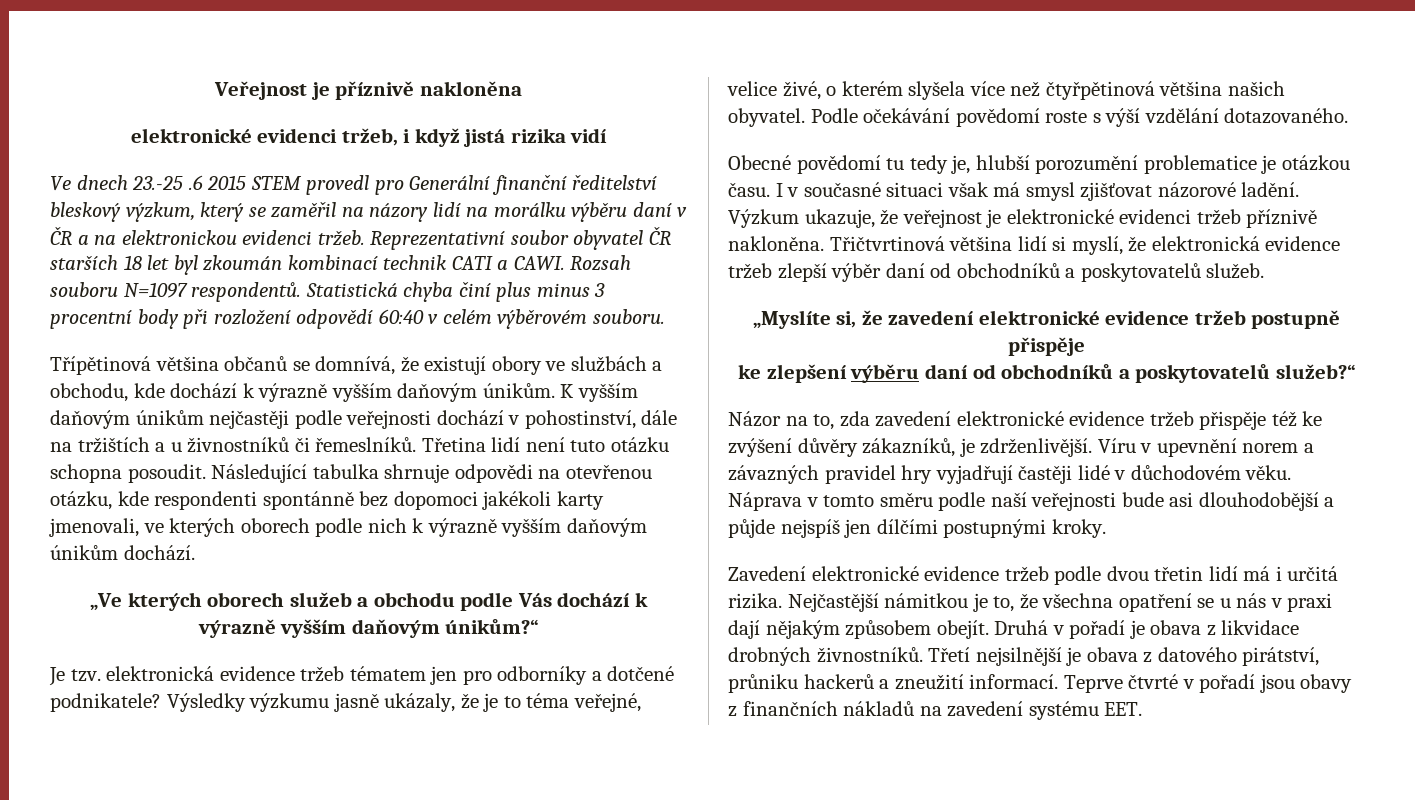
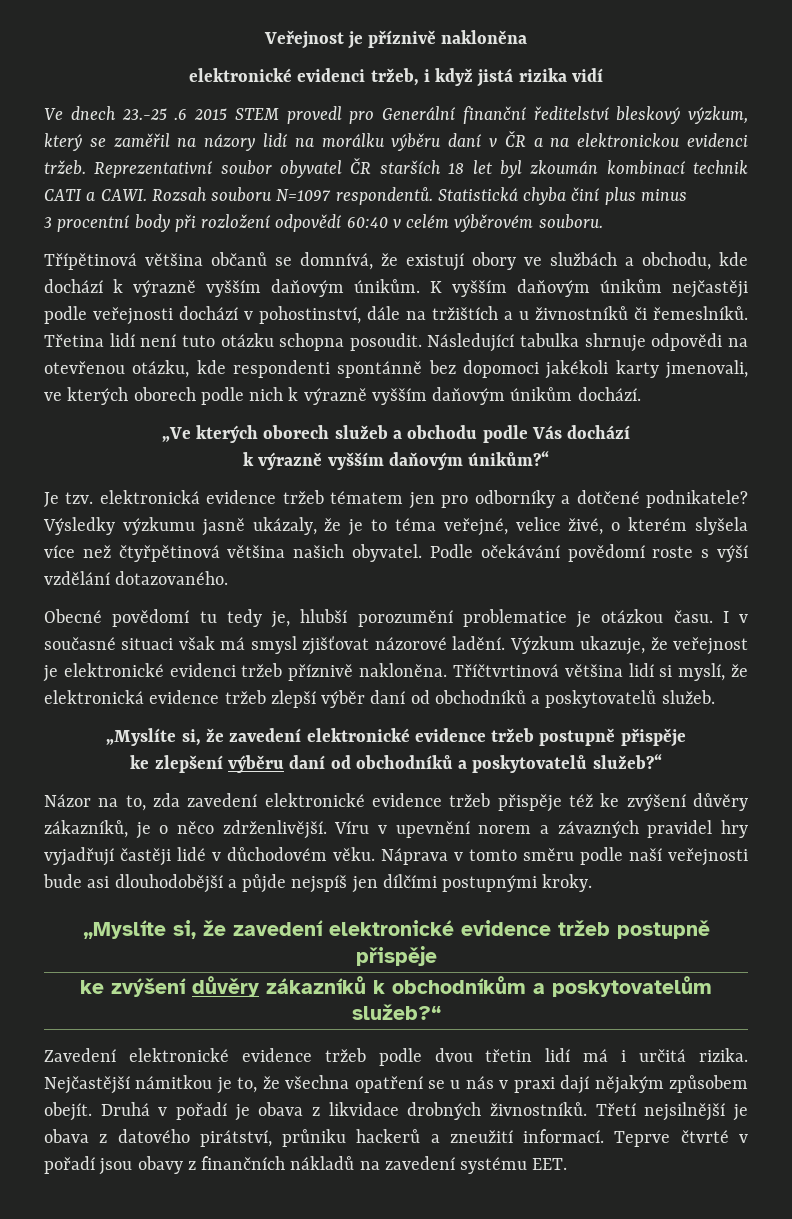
- Statistická chyba činí plus minus 3 procentní body při rozložení odpovědí 60:40 v celém výběrovém souboru.
+ Statistická chyba činí plus minus
+ 3 procentní body při rozložení odpovědí 60:40 v celém výběrovém souboru.
- „Ve kterých oborech služeb a obchodu podle Vás dochází k výrazně vyšším daňovým únikům?“
+ „Ve kterých oborech služeb a obchodu podle Vás dochází
+ k výrazně vyšším daňovým únikům?“
- Třičtvrtinová většina lidí si myslí, že elektronická evidence tržeb zlepší výběr daní od obchodníků a poskytovatelů služeb.
+ Tříčtvrtinová většina lidí si myslí, že elektronická evidence tržeb zlepší výběr daní od obchodníků a poskytovatelů služeb.
- Názor na to, zda zavedení elektronické evidence tržeb přispěje též ke zvýšení důvěry zákazníků, je zdrženlivější.
+ Názor na to, zda zavedení elektronické evidence tržeb přispěje též ke zvýšení důvěry zákazníků, je o něco zdrženlivější.
  Náprava v tomto směru podle naší veřejnosti bude asi dlouhodobější a půjde nejspíš jen dílčími postupnými kroky.
+ „Myslíte si, že zavedení elektronické evidence tržeb postupně přispěje
+ ke zvýšení důvěry zákazníků k obchodníkům a poskytovatelům služeb?“

